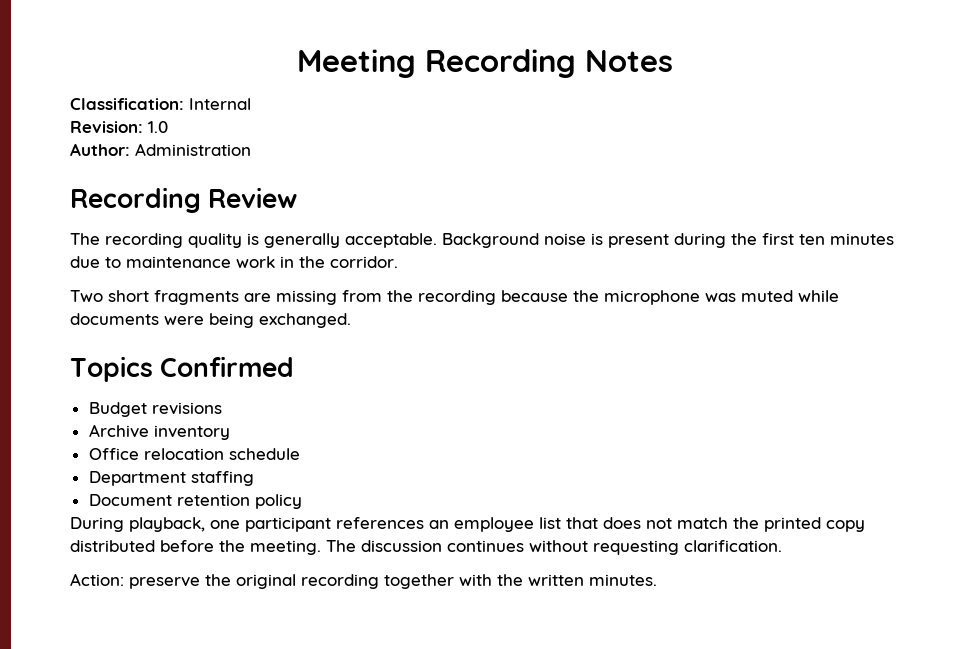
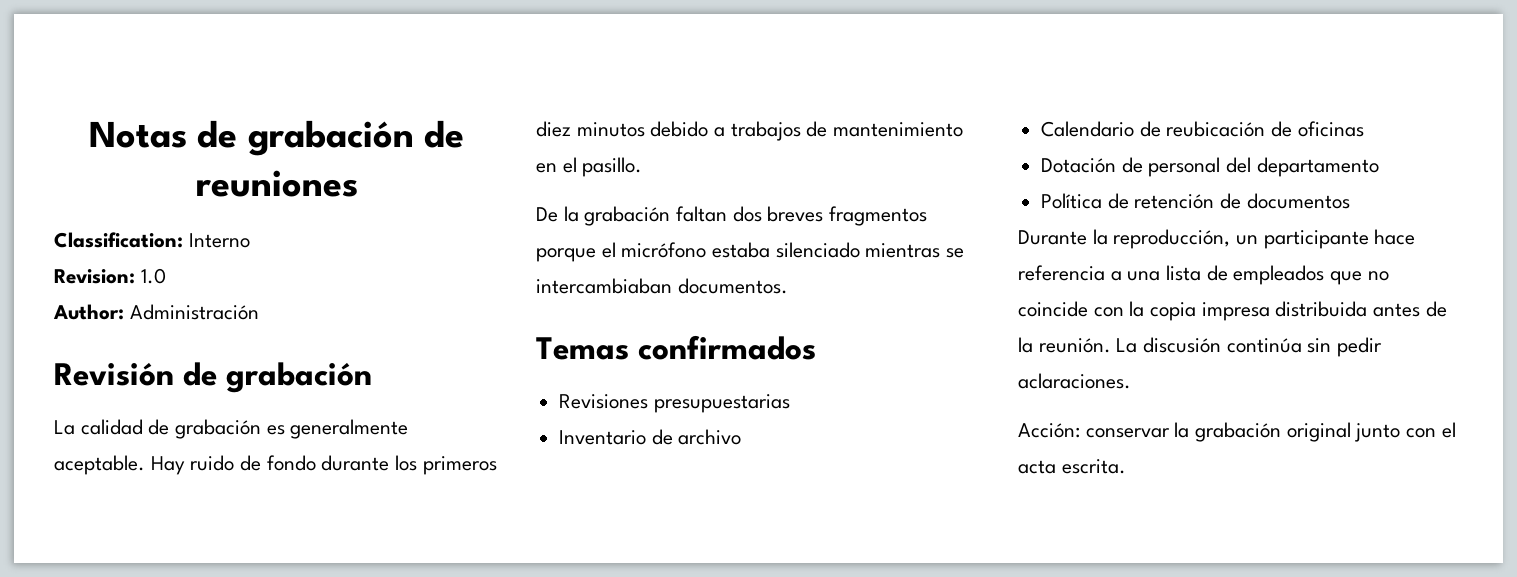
- Meeting Recording Notes
+ Notas de grabación de reuniones
- Classification: Internal
+ Classification: Interno
- Author: Administration
- Recording Review
- The recording quality is generally acceptable. Background noise is present during the first ten minutes due to maintenance work in the corridor.
- Two short fragments are missing from the recording because the microphone was muted while documents were being exchanged.
- Topics Confirmed
- Budget revisions
- Archive inventory
- Office relocation schedule
- Department staffing
- Document retention policy
- During playback, one participant references an employee list that does not match the printed copy distributed before the meeting. The discussion continues without requesting clarification.
- Action: preserve the original recording together with the written minutes.
+ Author: Administración
+ Revisión de grabación
+ La calidad de grabación es generalmente aceptable. Hay ruido de fondo durante los primeros diez minutos debido a trabajos de mantenimiento en el pasillo.
+ De la grabación faltan dos breves fragmentos porque el micrófono estaba silenciado mientras se intercambiaban documentos.
+ Temas confirmados
+ Revisiones presupuestarias
+ Inventario de archivo
+ Calendario de reubicación de oficinas
+ Dotación de personal del departamento
+ Política de retención de documentos
+ Durante la reproducción, un participante hace referencia a una lista de empleados que no coincide con la copia impresa distribuida antes de la reunión. La discusión continúa sin pedir aclaraciones.
+ Acción: conservar la grabación original junto con el acta escrita.

